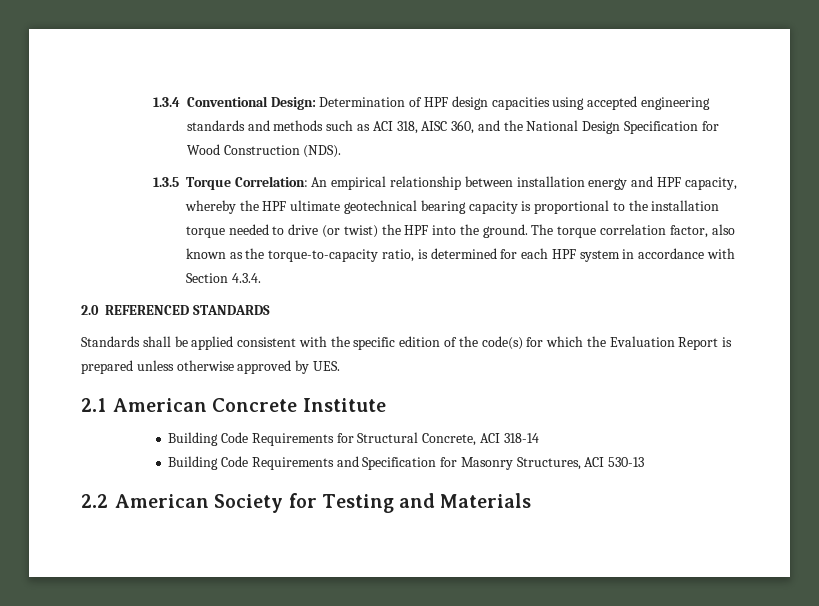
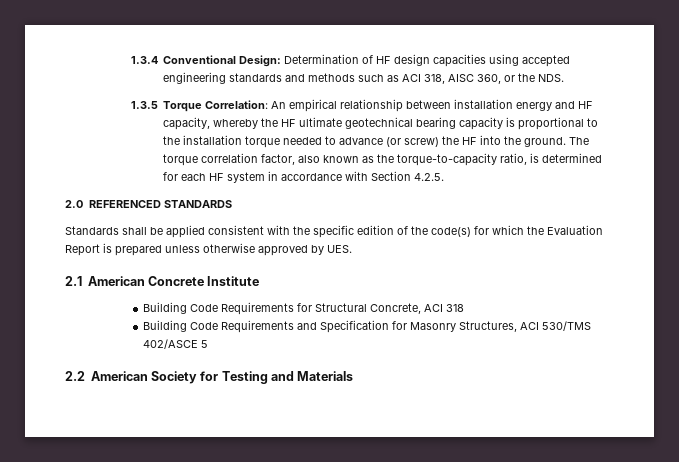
- 1.3.4 Conventional Design: Determination of HPF design capacities using accepted engineering standards and methods such as ACI 318, AISC 360, and the National Design Specification for Wood Construction (NDS).
+ 1.3.4 Conventional Design: Determination of HF design capacities using accepted engineering standards and methods such as ACI 318, AISC 360, or the NDS.
- 1.3.5 Torque Correlation: An empirical relationship between installation energy and HPF capacity, whereby the HPF ultimate geotechnical bearing capacity is proportional to the installation torque needed to drive (or twist) the HPF into the ground.
+ 1.3.5 Torque Correlation: An empirical relationship between installation energy and HF capacity, whereby the HF ultimate geotechnical bearing capacity is proportional to the installation torque needed to advance (or screw) the HF into the ground.
- The torque correlation factor, also known as the torque-to-capacity ratio, is determined for each HPF system in accordance with Section 4.3.4.
+ The torque correlation factor, also known as the torque-to-capacity ratio, is determined for each HF system in accordance with Section 4.2.5.
- Building Code Requirements for Structural Concrete, ACI 318-14
+ Building Code Requirements for Structural Concrete, ACI 318
- Building Code Requirements and Specification for Masonry Structures, ACI 530-13
+ Building Code Requirements and Specification for Masonry Structures, ACI 530/TMS 402/ASCE 5

